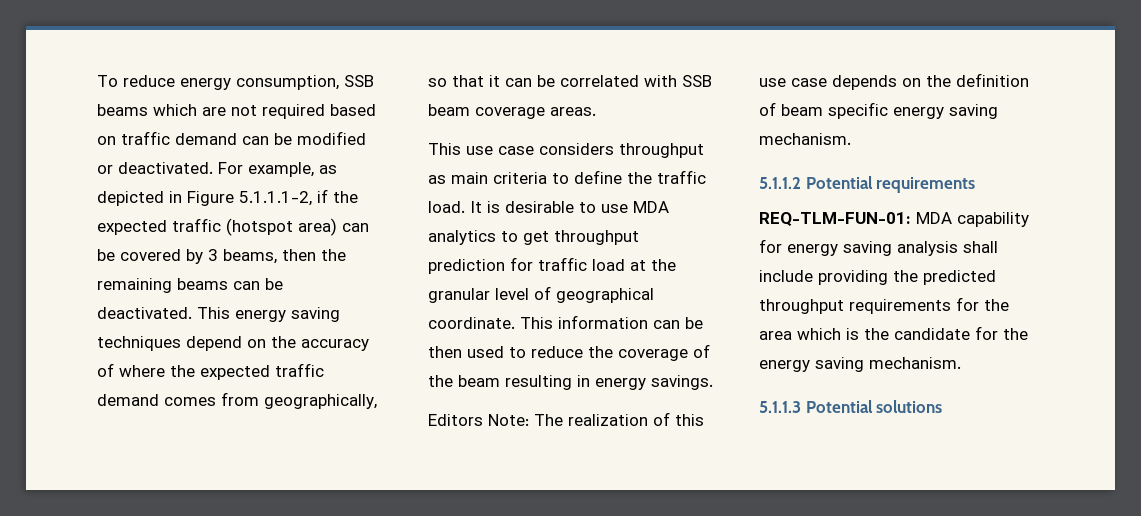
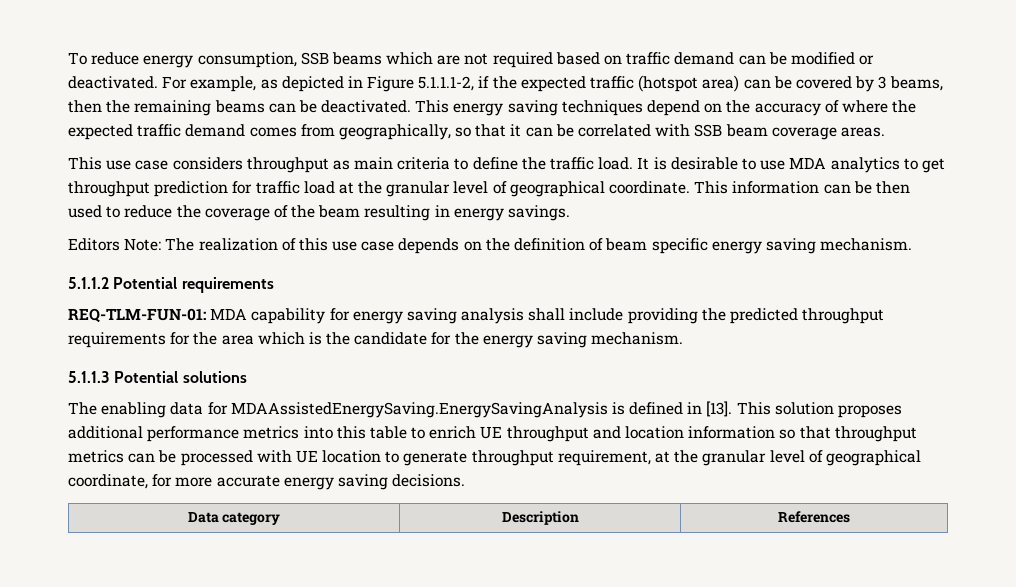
+ The enabling data for MDAAssistedEnergySaving.EnergySavingAnalysis is defined in [13]. This solution proposes additional performance metrics into this table to enrich UE throughput and location information so that throughput metrics can be processed with UE location to generate throughput requirement, at the granular level of geographical coordinate, for more accurate energy saving decisions.
+ Data category | Description | References

